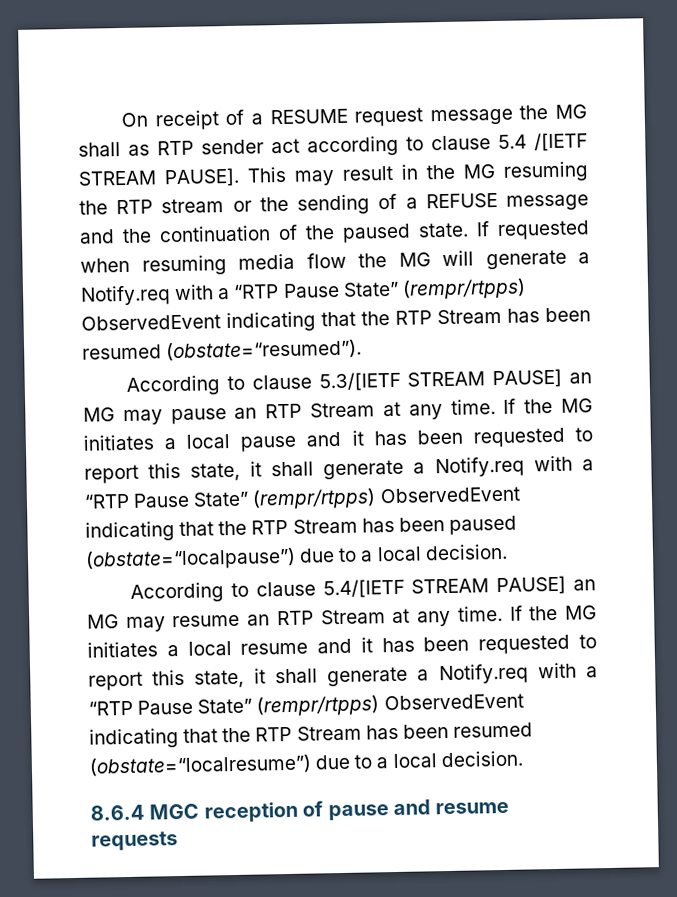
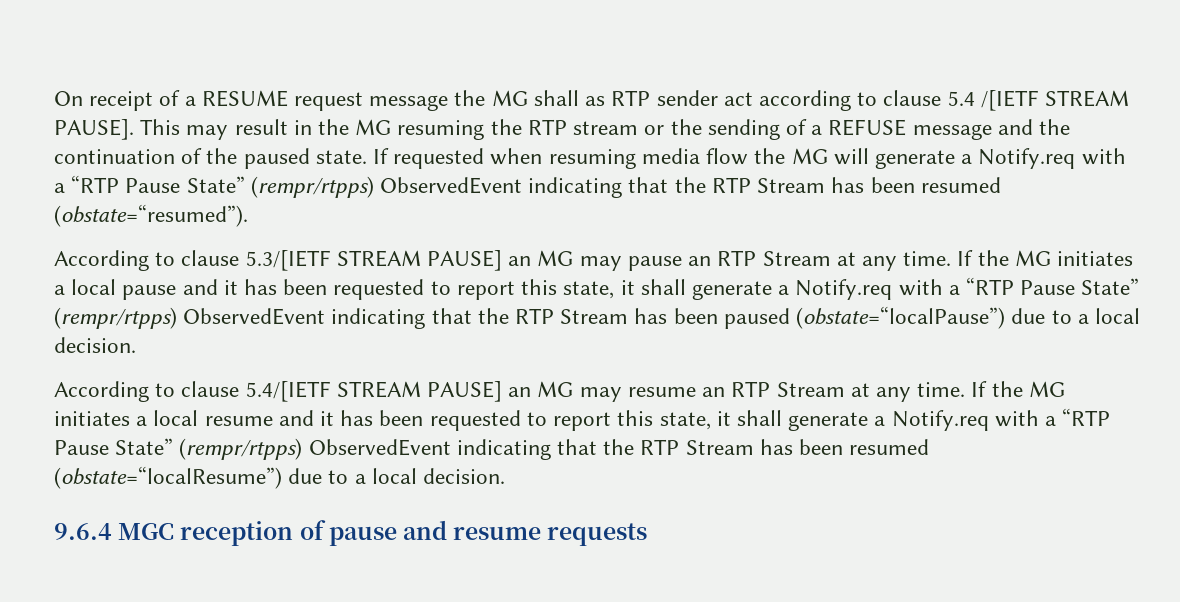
- If the MG initiates a local pause and it has been requested to report this state, it shall generate a Notify.req with a “RTP Pause State” (rempr/rtpps) ObservedEvent indicating that the RTP Stream has been paused (obstate=“localpause”) due to a local decision.
+ If the MG initiates a local pause and it has been requested to report this state, it shall generate a Notify.req with a “RTP Pause State” (rempr/rtpps) ObservedEvent indicating that the RTP Stream has been paused (obstate=“localPause”) due to a local decision.
- If the MG initiates a local resume and it has been requested to report this state, it shall generate a Notify.req with a “RTP Pause State” (rempr/rtpps) ObservedEvent indicating that the RTP Stream has been resumed (obstate=“localresume”) due to a local decision.
- 8.6.4 MGC reception of pause and resume requests
+ If the MG initiates a local resume and it has been requested to report this state, it shall generate a Notify.req with a “RTP Pause State” (rempr/rtpps) ObservedEvent indicating that the RTP Stream has been resumed (obstate=“localResume”) due to a local decision.
+ 9.6.4 MGC reception of pause and resume requests

